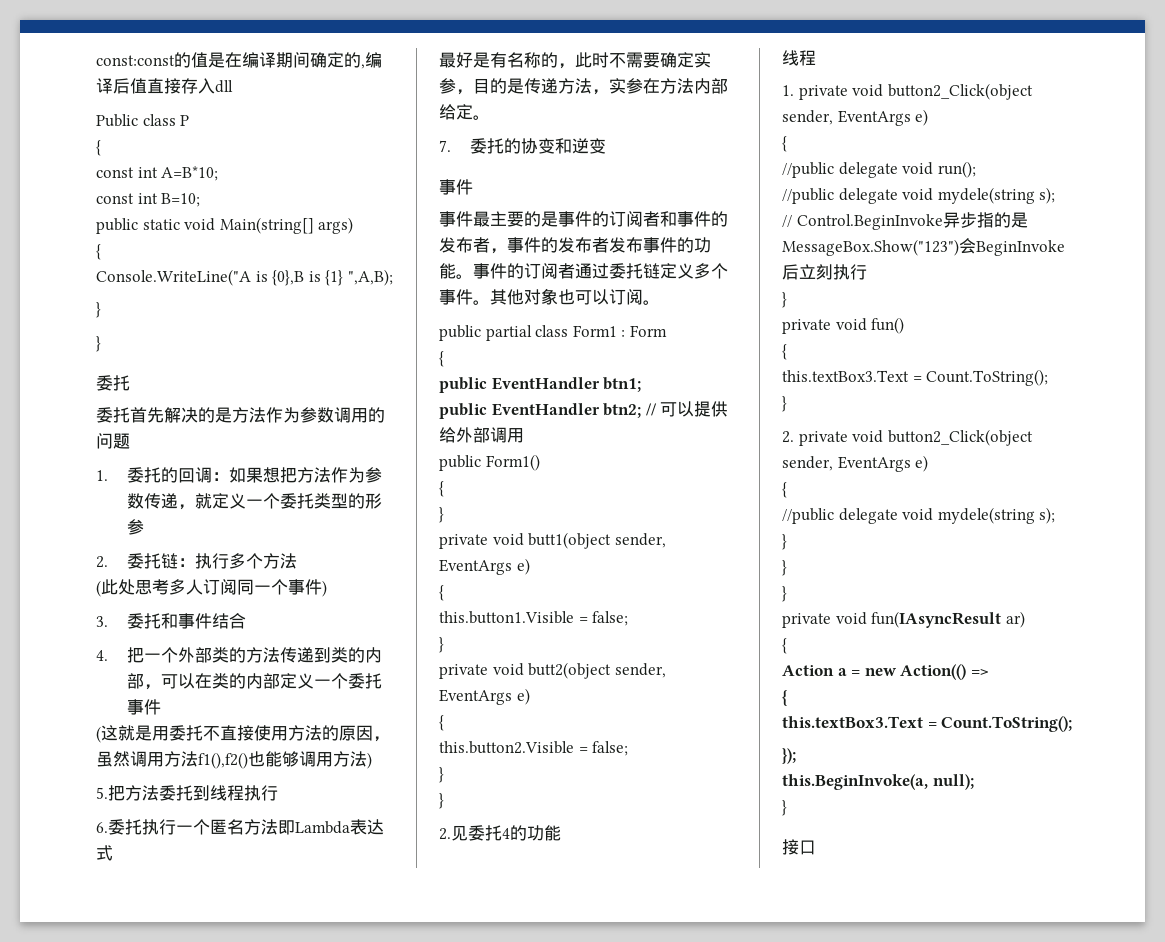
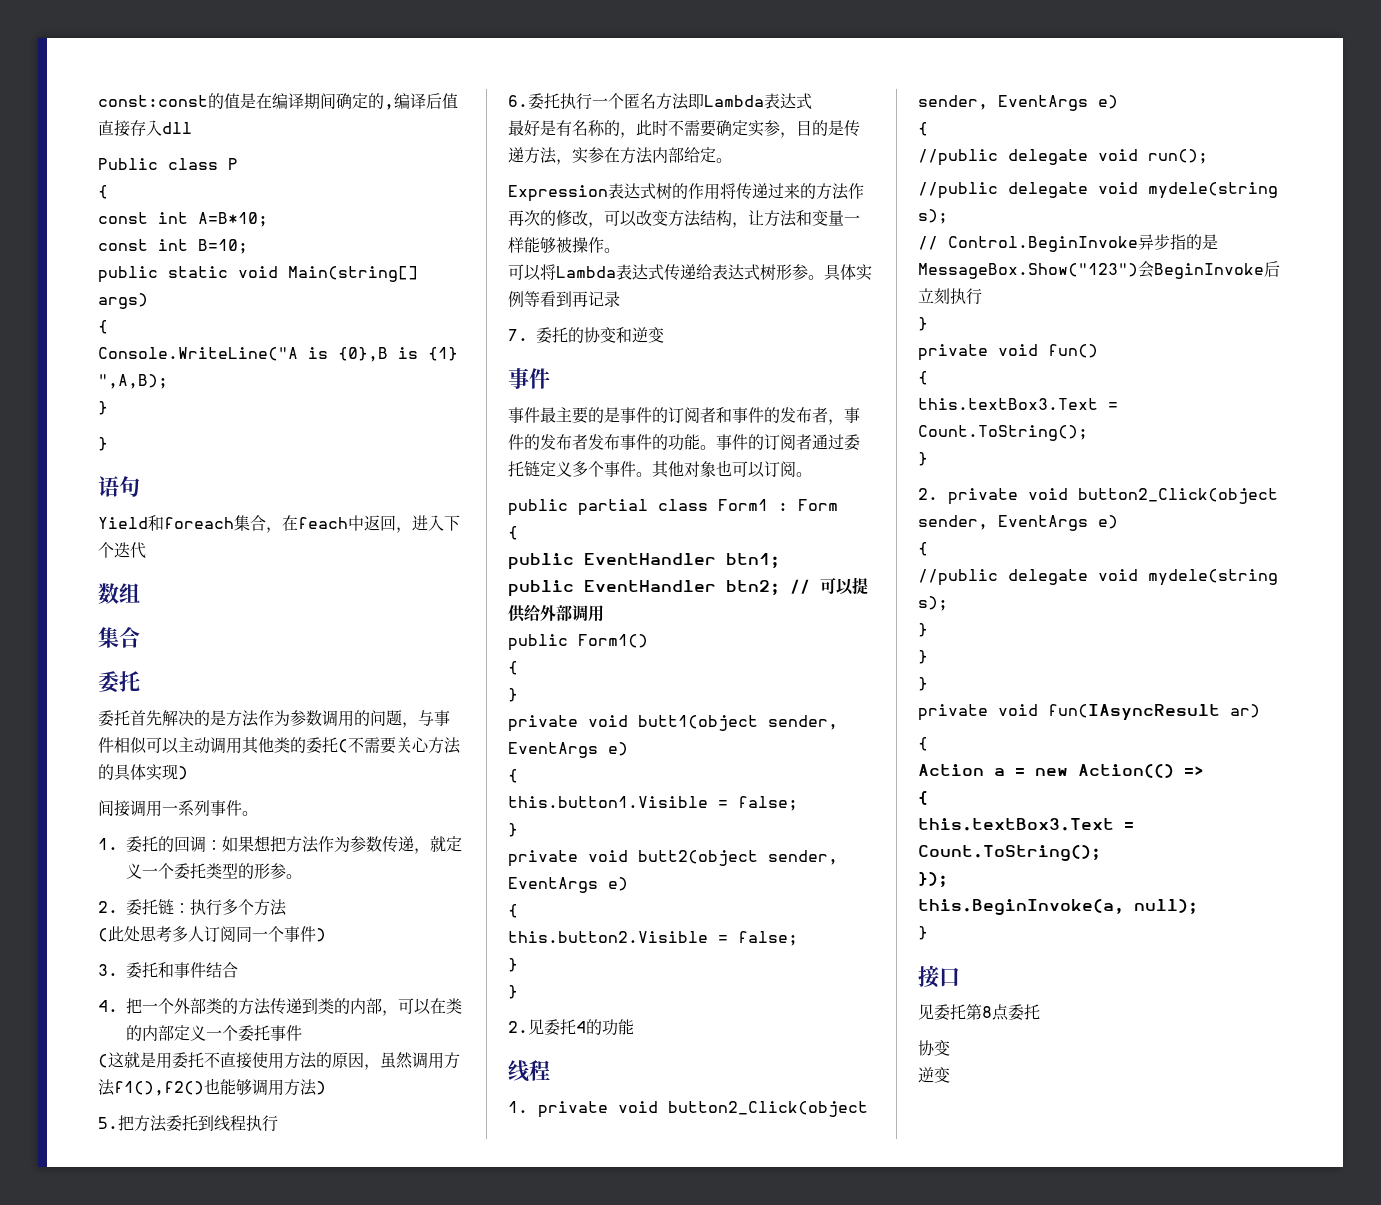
+ 语句
+ Yield和foreach集合，在feach中返回，进入下个迭代
+ 数组
+ 集合
- 委托首先解决的是方法作为参数调用的问题
+ 委托首先解决的是方法作为参数调用的问题，与事件相似可以主动调用其他类的委托(不需要关心方法的具体实现)
+ 间接调用一系列事件。
- 1.委托的回调：如果想把方法作为参数传递，就定义一个委托类型的形参
+ 1.委托的回调：如果想把方法作为参数传递，就定义一个委托类型的形参。
+ Expression表达式树的作用将传递过来的方法作再次的修改，可以改变方法结构，让方法和变量一样能够被操作。
+ 可以将Lambda表达式传递给表达式树形参。具体实例等看到再记录
+ 见委托第8点委托
+ 协变
+ 逆变

